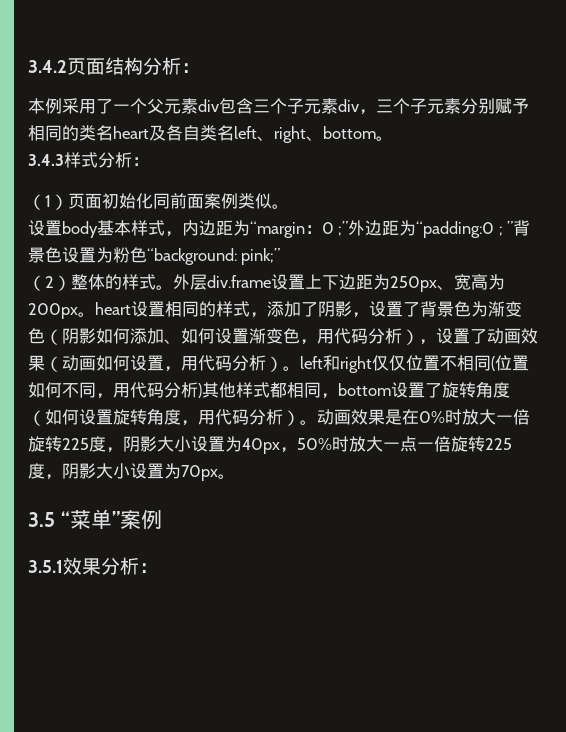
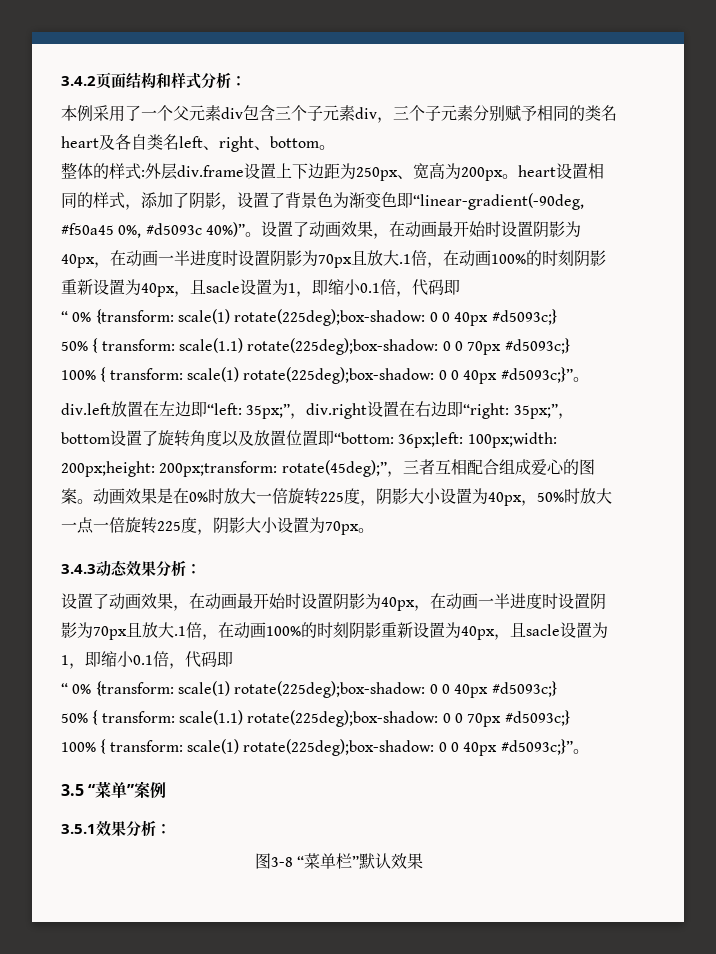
- 3.4.2页面结构分析：
+ 3.4.2页面结构和样式分析：
- 3.4.3样式分析：
- （1）页面初始化同前面案例类似。
- 设置body基本样式，内边距为“margin：0 ;”外边距为“padding:0 ; ”背景色设置为粉色“background: pink;”
- （2）整体的样式。外层div.frame设置上下边距为250px、宽高为200px。heart设置相同的样式，添加了阴影，设置了背景色为渐变色（阴影如何添加、如何设置渐变色，用代码分析），设置了动画效果（动画如何设置，用代码分析）。left和right仅仅位置不相同(位置如何不同，用代码分析)其他样式都相同，bottom设置了旋转角度（如何设置旋转角度，用代码分析）。
+ 整体的样式:外层div.frame设置上下边距为250px、宽高为200px。heart设置相同的样式，添加了阴影，设置了背景色为渐变色即“linear-gradient(-90deg, #f50a45 0%, #d5093c 40%)”。设置了动画效果，在动画最开始时设置阴影为40px，在动画一半进度时设置阴影为70px且放大.1倍，在动画100%的时刻阴影重新设置为40px，且sacle设置为1，即缩小0.1倍，代码即
+ “ 0% {transform: scale(1) rotate(225deg);box-shadow: 0 0 40px #d5093c;}
+ 50% { transform: scale(1.1) rotate(225deg);box-shadow: 0 0 70px #d5093c;}
+ 100% { transform: scale(1) rotate(225deg);box-shadow: 0 0 40px #d5093c;}”。
+ div.left放置在左边即“left: 35px;”，div.right设置在右边即“right: 35px;”，bottom设置了旋转角度以及放置位置即“bottom: 36px;left: 100px;width: 200px;height: 200px;transform: rotate(45deg);”，三者互相配合组成爱心的图案。
+ 3.4.3动态效果分析：
+ 设置了动画效果，在动画最开始时设置阴影为40px，在动画一半进度时设置阴影为70px且放大.1倍，在动画100%的时刻阴影重新设置为40px，且sacle设置为1，即缩小0.1倍，代码即
+ “ 0% {transform: scale(1) rotate(225deg);box-shadow: 0 0 40px #d5093c;}
+ 50% { transform: scale(1.1) rotate(225deg);box-shadow: 0 0 70px #d5093c;}
+ 100% { transform: scale(1) rotate(225deg);box-shadow: 0 0 40px #d5093c;}”。
+ 图3-8 “菜单栏”默认效果

